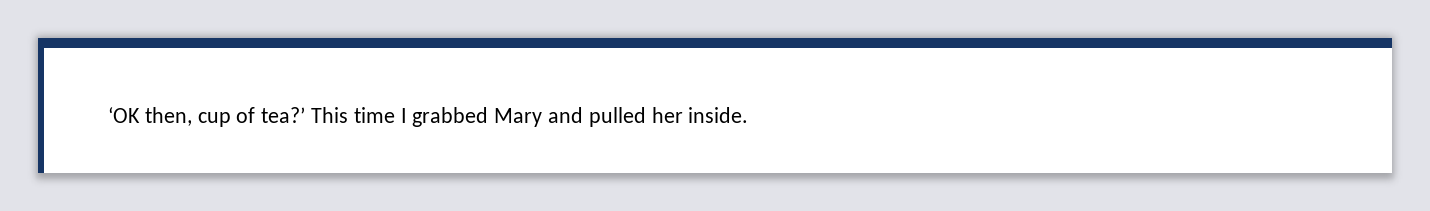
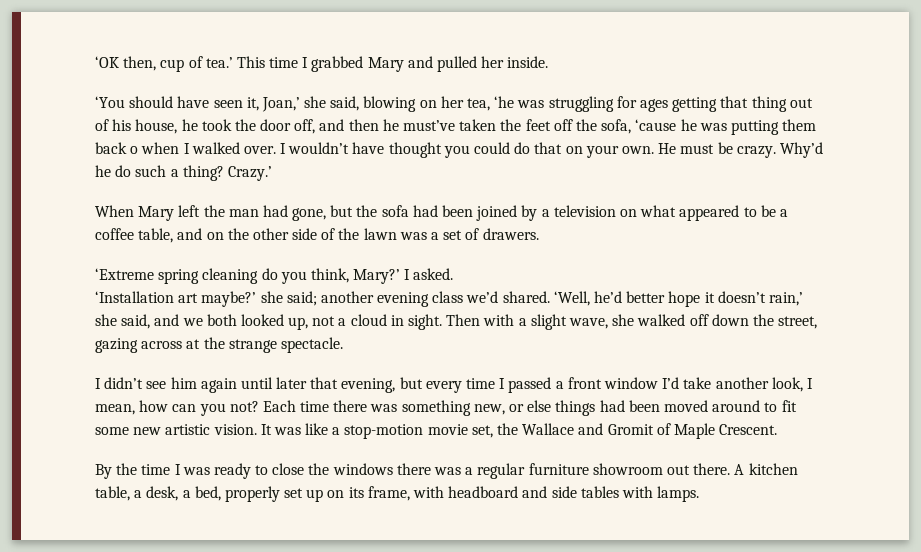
- ‘OK then, cup of tea?’
+ ‘OK then, cup of tea.’
+ ‘You should have seen it, Joan,’ she said, blowing on her tea, ‘he was struggling for ages getting that thing out of his house, he took the door off, and then he must’ve taken the feet off the sofa, ‘cause he was putting them back o when I walked over. I wouldn’t have thought you could do that on your own. He must be crazy. Why’d he do such a thing? Crazy.’
+ When Mary left the man had gone, but the sofa had been joined by a television on what appeared to be a coffee table, and on the other side of the lawn was a set of drawers.
+ ‘Extreme spring cleaning do you think, Mary?’ I asked.
+ ‘Installation art maybe?’ she said; another evening class we’d shared. ‘Well, he’d better hope it doesn’t rain,’ she said, and we both looked up, not a cloud in sight. Then with a slight wave, she walked off down the street, gazing across at the strange spectacle.
+ I didn’t see him again until later that evening, but every time I passed a front window I’d take another look, I mean, how can you not? Each time there was something new, or else things had been moved around to fit some new artistic vision. It was like a stop-motion movie set, the Wallace and Gromit of Maple Crescent.
+ By the time I was ready to close the windows there was a regular furniture showroom out there. A kitchen table, a desk, a bed, properly set up on its frame, with headboard and side tables with lamps.

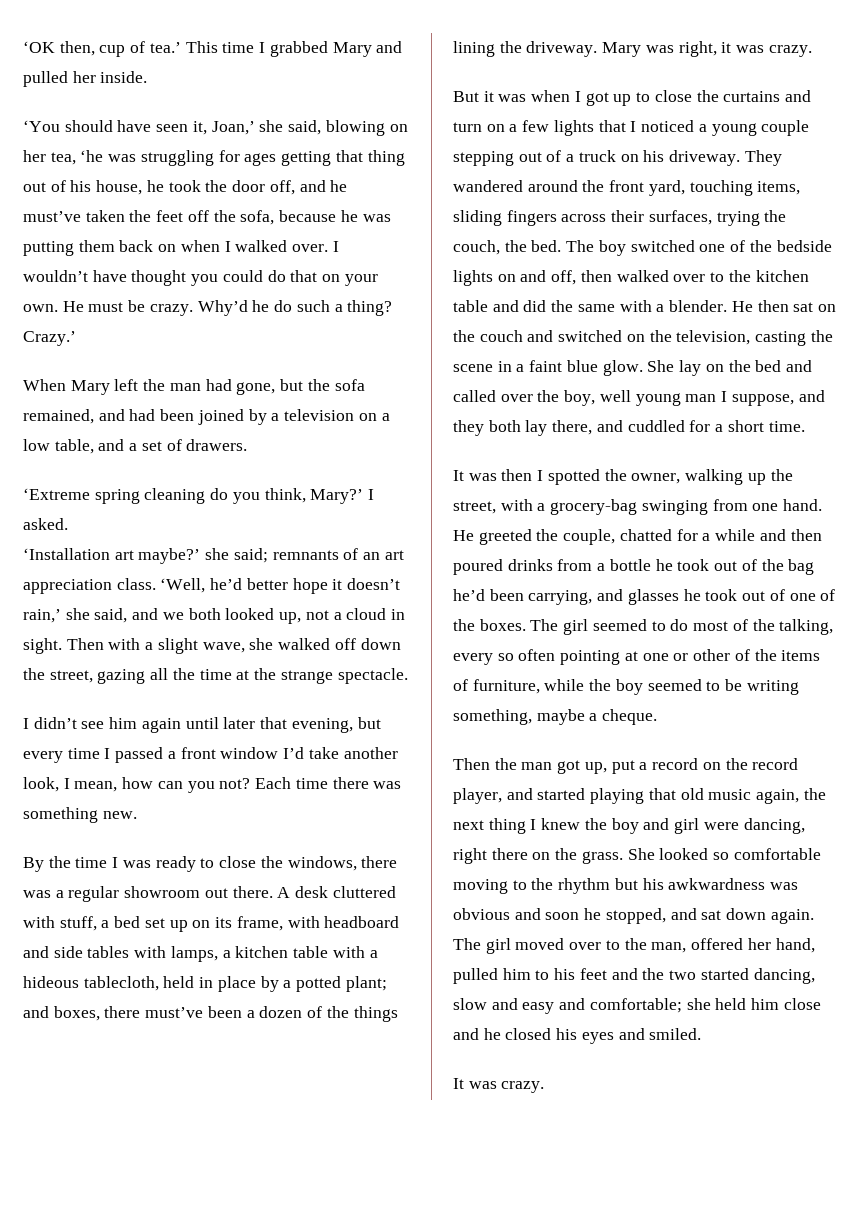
- ‘You should have seen it, Joan,’ she said, blowing on her tea, ‘he was struggling for ages getting that thing out of his house, he took the door off, and then he must’ve taken the feet off the sofa, ‘cause he was putting them back o when I walked over.
+ ‘You should have seen it, Joan,’ she said, blowing on her tea, ‘he was struggling for ages getting that thing out of his house, he took the door off, and he must’ve taken the feet off the sofa, because he was putting them back on when I walked over.
- When Mary left the man had gone, but the sofa had been joined by a television on what appeared to be a coffee table, and on the other side of the lawn was a set of drawers.
+ When Mary left the man had gone, but the sofa remained, and had been joined by a television on a low table, and a set of drawers.
- ‘Installation art maybe?’ she said; another evening class we’d shared.
+ ‘Installation art maybe?’ she said; remnants of an art appreciation class.
- Then with a slight wave, she walked off down the street, gazing across at the strange spectacle.
+ Then with a slight wave, she walked off down the street, gazing all the time at the strange spectacle.
- Each time there was something new, or else things had been moved around to fit some new artistic vision. It was like a stop-motion movie set, the Wallace and Gromit of Maple Crescent.
+ Each time there was something new.
- By the time I was ready to close the windows there was a regular furniture showroom out there.
+ By the time I was ready to close the windows, there was a regular showroom out there.
- A kitchen table, a desk, a bed, properly set up on its frame, with headboard and side tables with lamps.
+ A desk cluttered with stuff, a bed set up on its frame, with headboard and side tables with lamps, a kitchen table with a hideous tablecloth, held in place by a potted plant; and boxes, there must’ve been a dozen of the things lining the driveway. Mary was right, it was crazy.
+ But it was when I got up to close the curtains and turn on a few lights that I noticed a young couple stepping out of a truck on his driveway. They wandered around the front yard, touching items, sliding fingers across their surfaces, trying the couch, the bed. The boy switched one of the bedside lights on and off, then walked over to the kitchen table and did the same with a blender. He then sat on the couch and switched on the television, casting the scene in a faint blue glow. She lay on the bed and called over the boy, well young man I suppose, and they both lay there, and cuddled for a short time.
+ It was then I spotted the owner, walking up the street, with a grocery-bag swinging from one hand. He greeted the couple, chatted for a while and then poured drinks from a bottle he took out of the bag he’d been carrying, and glasses he took out of one of the boxes. The girl seemed to do most of the talking, every so often pointing at one or other of the items of furniture, while the boy seemed to be writing something, maybe a cheque.
+ Then the man got up, put a record on the record player, and started playing that old music again, the next thing I knew the boy and girl were dancing, right there on the grass. She looked so comfortable moving to the rhythm but his awkwardness was obvious and soon he stopped, and sat down again. The girl moved over to the man, offered her hand, pulled him to his feet and the two started dancing, slow and easy and comfortable; she held him close and he closed his eyes and smiled.
+ It was crazy.

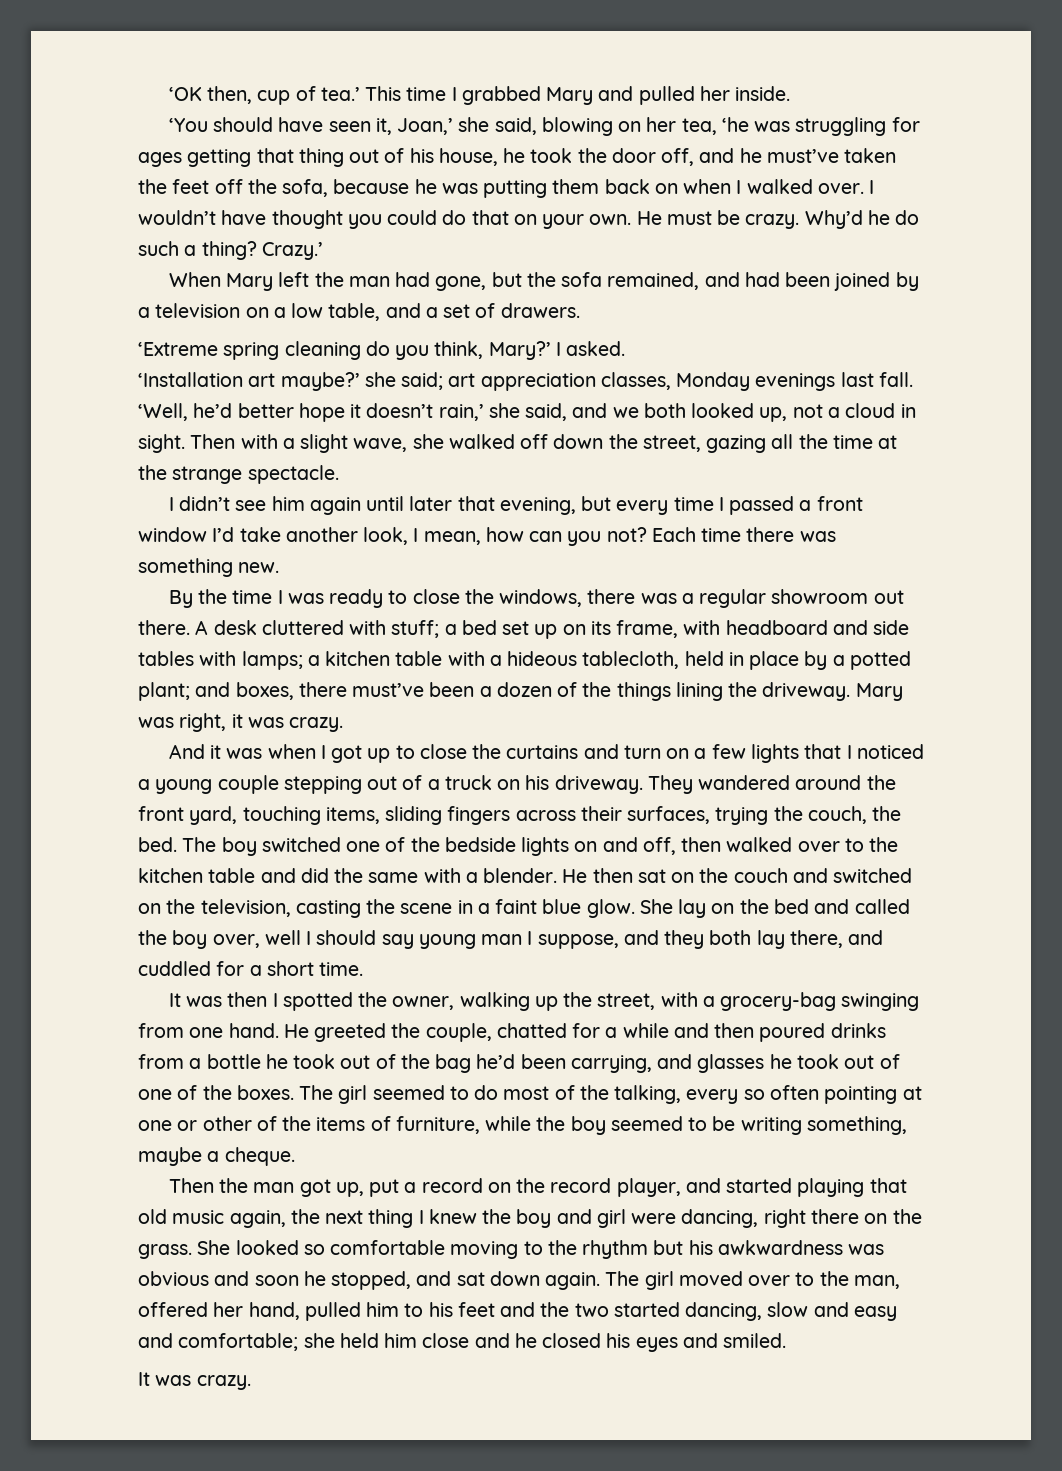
- ‘Installation art maybe?’ she said; remnants of an art appreciation class.
+ ‘Installation art maybe?’ she said; art appreciation classes, Monday evenings last fall.
- A desk cluttered with stuff, a bed set up on its frame, with headboard and side tables with lamps, a kitchen table with a hideous tablecloth, held in place by a potted plant; and boxes, there must’ve been a dozen of the things lining the driveway.
+ A desk cluttered with stuff; a bed set up on its frame, with headboard and side tables with lamps; a kitchen table with a hideous tablecloth, held in place by a potted plant; and boxes, there must’ve been a dozen of the things lining the driveway.
- But it was when I got up to close the curtains and turn on a few lights that I noticed a young couple stepping out of a truck on his driveway.
+ And it was when I got up to close the curtains and turn on a few lights that I noticed a young couple stepping out of a truck on his driveway.
- She lay on the bed and called over the boy, well young man I suppose, and they both lay there, and cuddled for a short time.
+ She lay on the bed and called the boy over, well I should say young man I suppose, and they both lay there, and cuddled for a short time.

